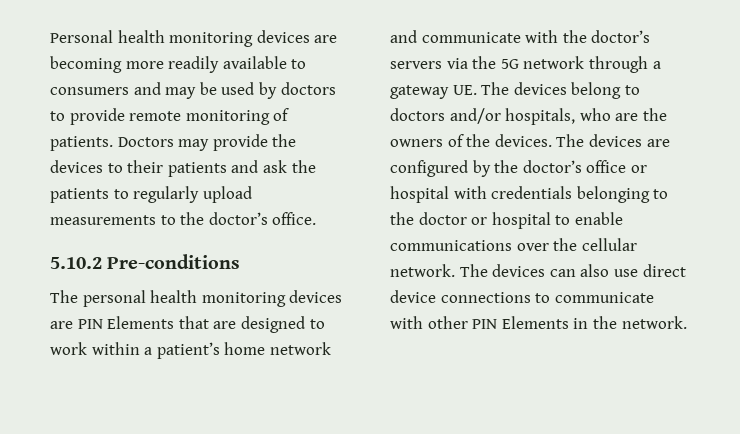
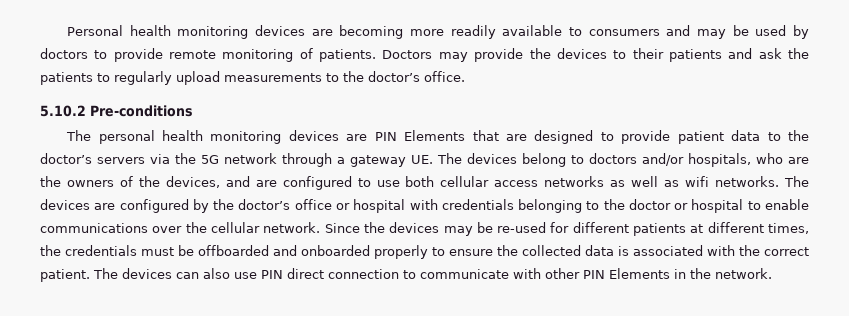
- The personal health monitoring devices are PIN Elements that are designed to work within a patient’s home network and communicate with the doctor’s servers via the 5G network through a gateway UE. The devices belong to doctors and/or hospitals, who are the owners of the devices.
+ The personal health monitoring devices are PIN Elements that are designed to provide patient data to the doctor’s servers via the 5G network through a gateway UE. The devices belong to doctors and/or hospitals, who are the owners of the devices, and are configured to use both cellular access networks as well as wifi networks.
+ Since the devices may be re-used for different patients at different times, the credentials must be offboarded and onboarded properly to ensure the collected data is associated with the correct patient.
- The devices can also use direct device connections to communicate with other PIN Elements in the network.
+ The devices can also use PIN direct connection to communicate with other PIN Elements in the network.

